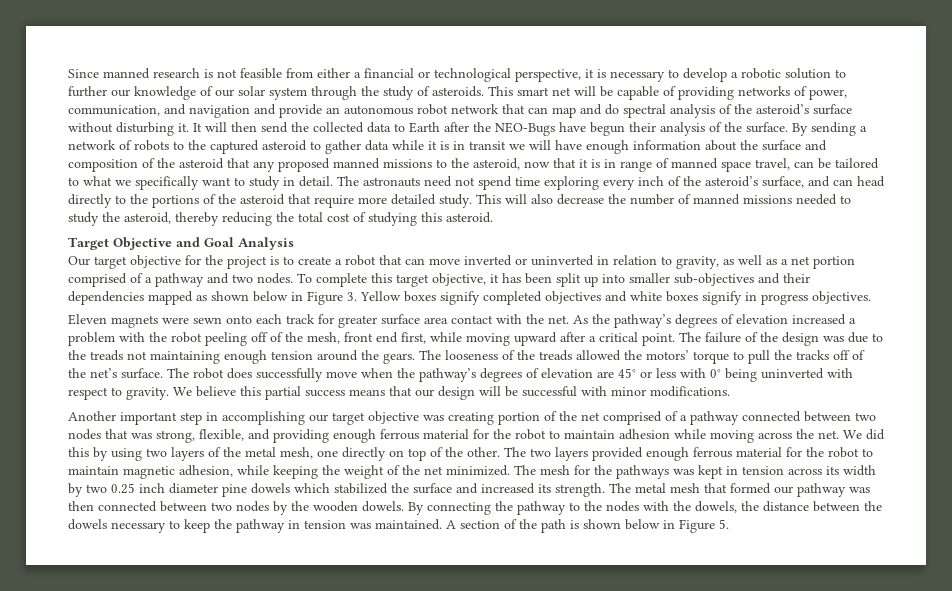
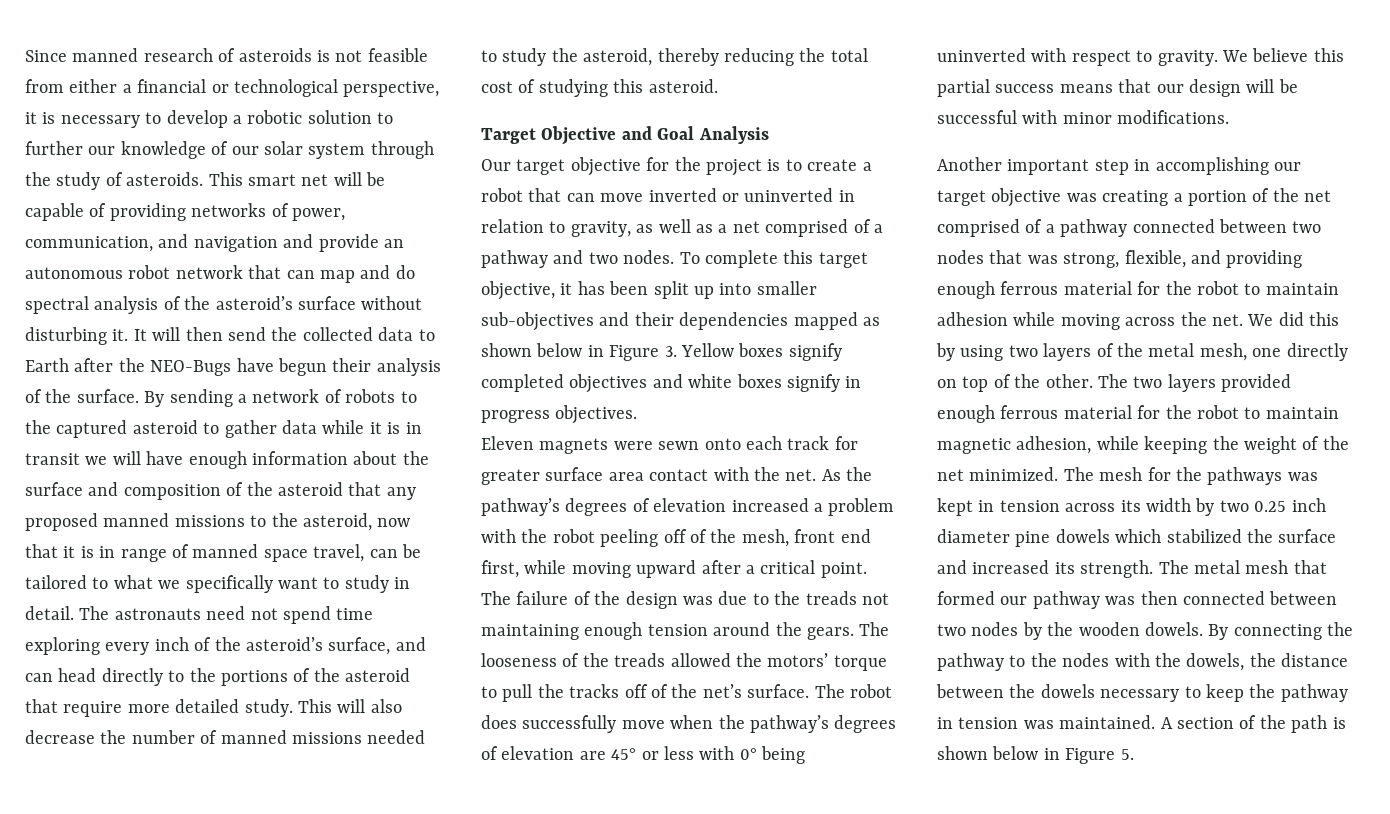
- Since manned research is not feasible from either a financial or technological perspective, it is necessary to develop a robotic solution to further our knowledge of our solar system through the study of asteroids.
+ Since manned research of asteroids is not feasible from either a financial or technological perspective, it is necessary to develop a robotic solution to further our knowledge of our solar system through the study of asteroids.
- Our target objective for the project is to create a robot that can move inverted or uninverted in relation to gravity, as well as a net portion comprised of a pathway and two nodes.
+ Our target objective for the project is to create a robot that can move inverted or uninverted in relation to gravity, as well as a net comprised of a pathway and two nodes.
- Another important step in accomplishing our target objective was creating portion of the net comprised of a pathway connected between two nodes that was strong, flexible, and providing enough ferrous material for the robot to maintain adhesion while moving across the net.
+ Another important step in accomplishing our target objective was creating a portion of the net comprised of a pathway connected between two nodes that was strong, flexible, and providing enough ferrous material for the robot to maintain adhesion while moving across the net.

